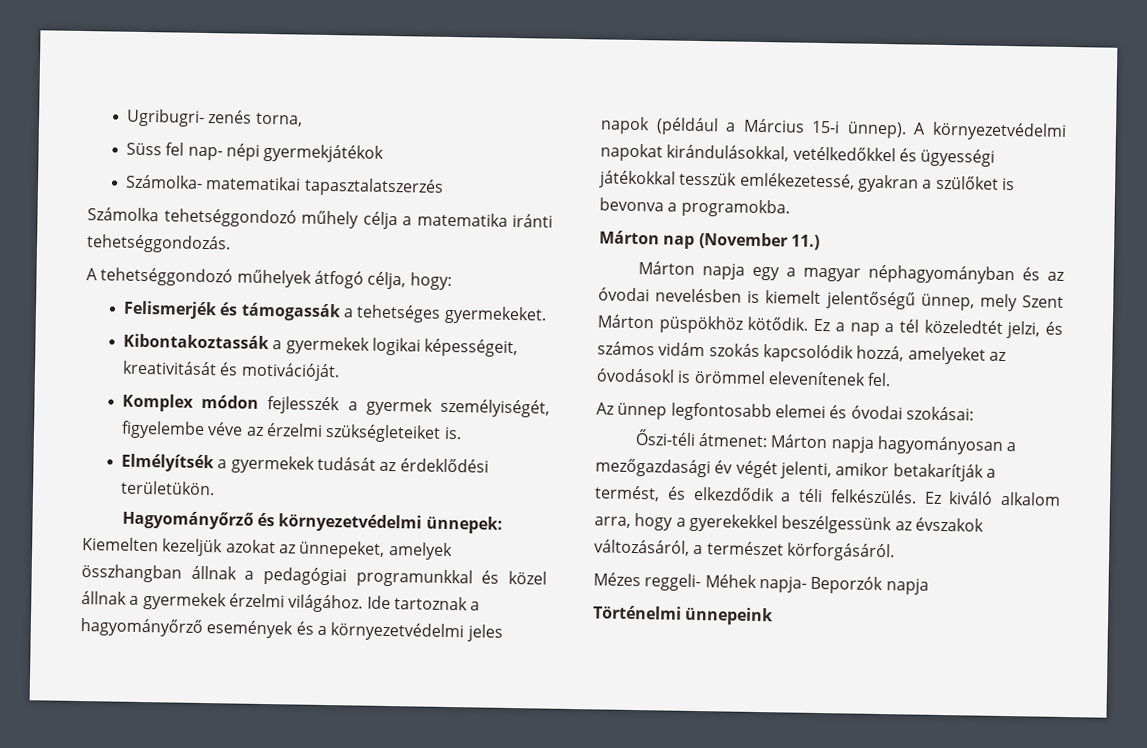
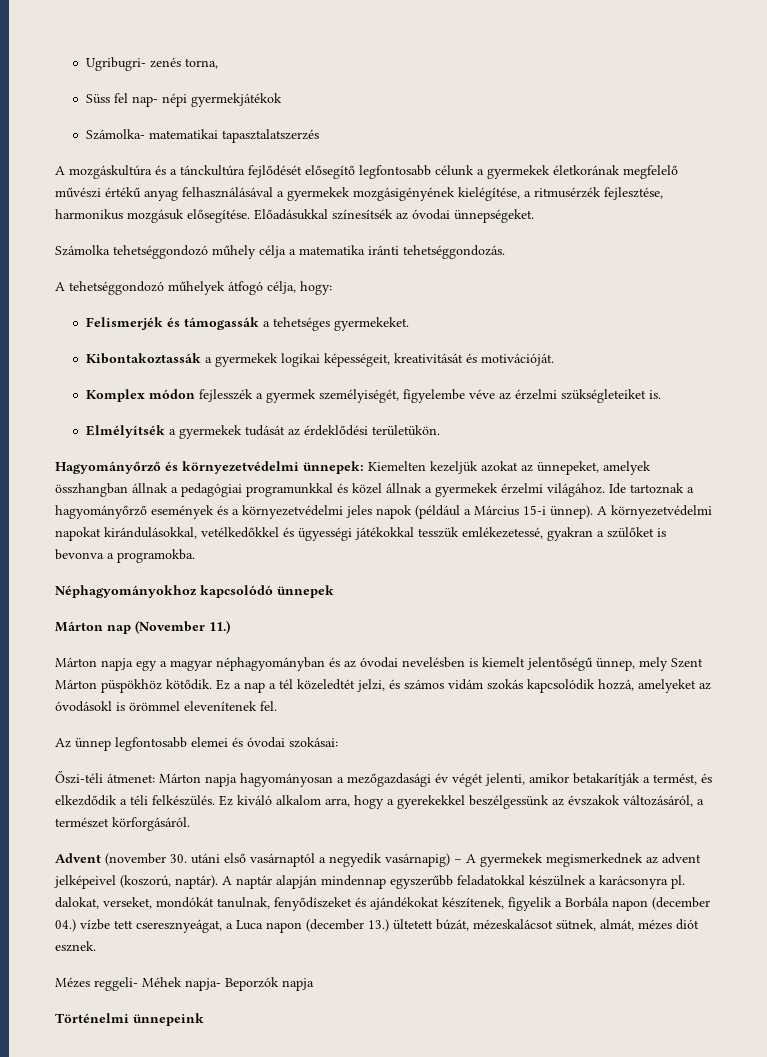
+ A mozgáskultúra és a tánckultúra fejlődését elősegítő legfontosabb célunk a gyermekek életkorának megfelelő művészi értékű anyag felhasználásával a gyermekek mozgásigényének kielégítése, a ritmusérzék fejlesztése, harmonikus mozgásuk elősegítése. Előadásukkal színesítsék az óvodai ünnepségeket.
+ Néphagyományokhoz kapcsolódó ünnepek
+ Advent (november 30. utáni első vasárnaptól a negyedik vasárnapig) – A gyermekek megismerkednek az advent jelképeivel (koszorú, naptár). A naptár alapján mindennap egyszerűbb feladatokkal készülnek a karácsonyra pl. dalokat, verseket, mondókát tanulnak, fenyődíszeket és ajándékokat készítenek, figyelik a Borbála napon (december 04.) vízbe tett cseresznyeágat, a Luca napon (december 13.) ültetett búzát, mézeskalácsot sütnek, almát, mézes diót esznek.

